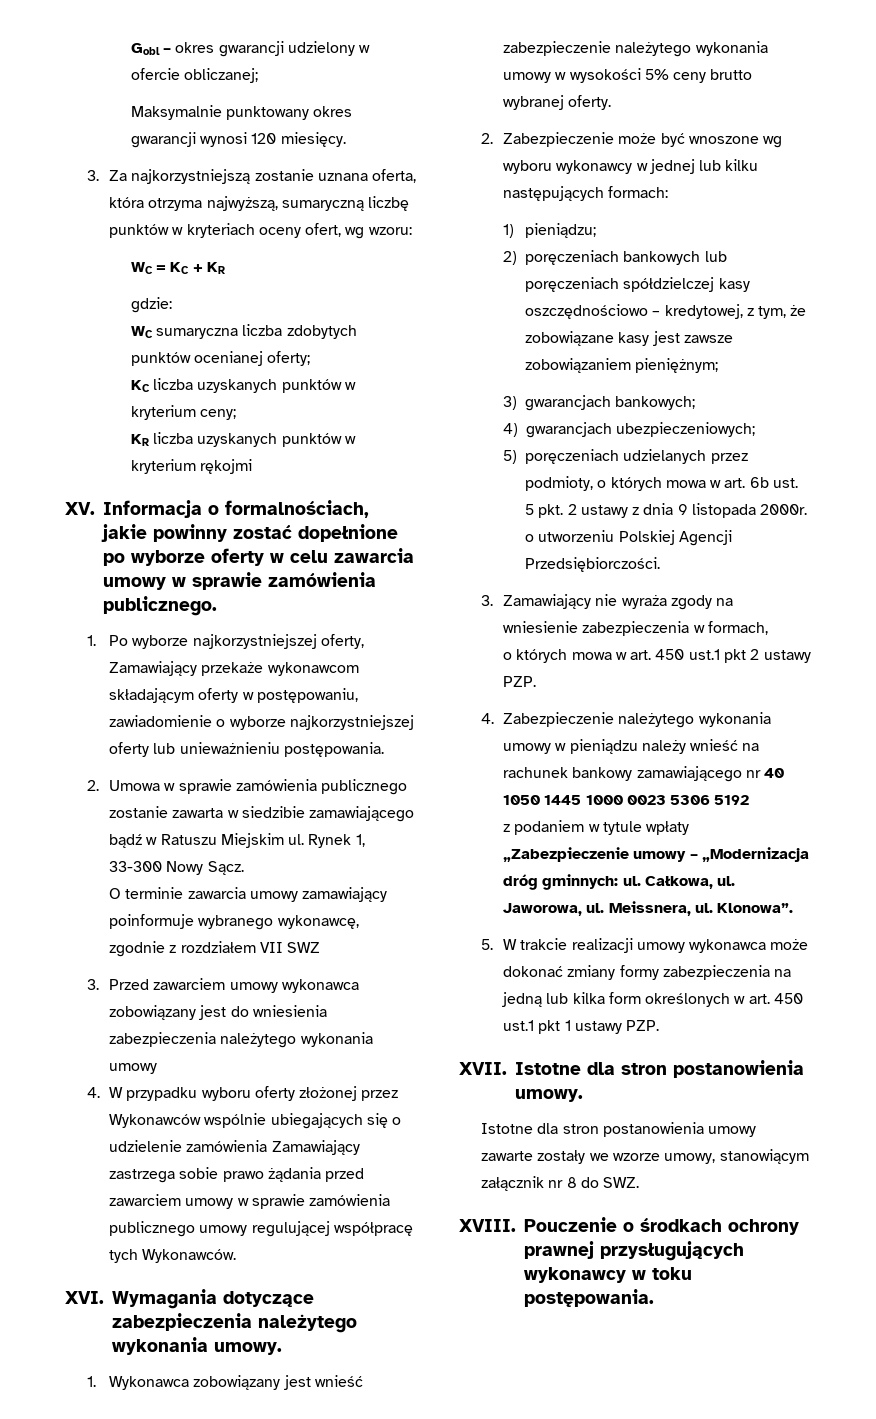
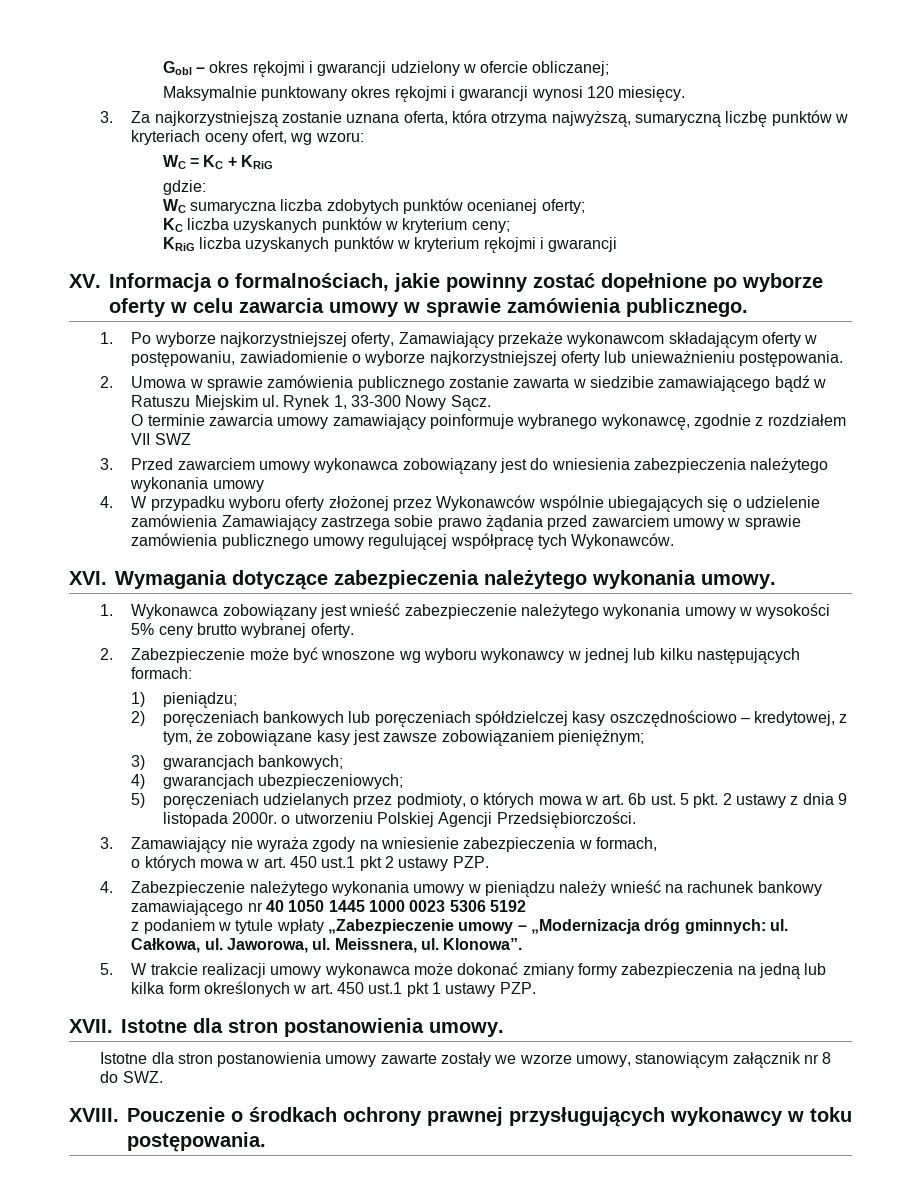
- Gobl – okres gwarancji udzielony w ofercie obliczanej;
+ Gobl – okres rękojmi i gwarancji udzielony w ofercie obliczanej;
- Maksymalnie punktowany okres gwarancji wynosi 120 miesięcy.
+ Maksymalnie punktowany okres rękojmi i gwarancji wynosi 120 miesięcy.
- WC = KC + KR
+ WC = KC + KRiG
- KR liczba uzyskanych punktów w kryterium rękojmi
+ KRiG liczba uzyskanych punktów w kryterium rękojmi i gwarancji

